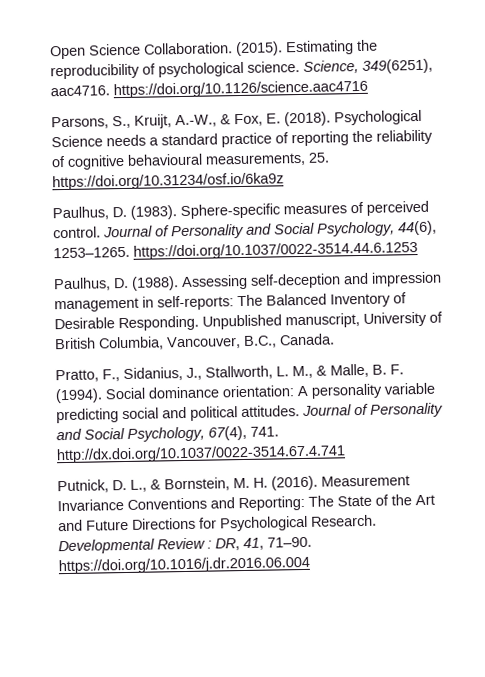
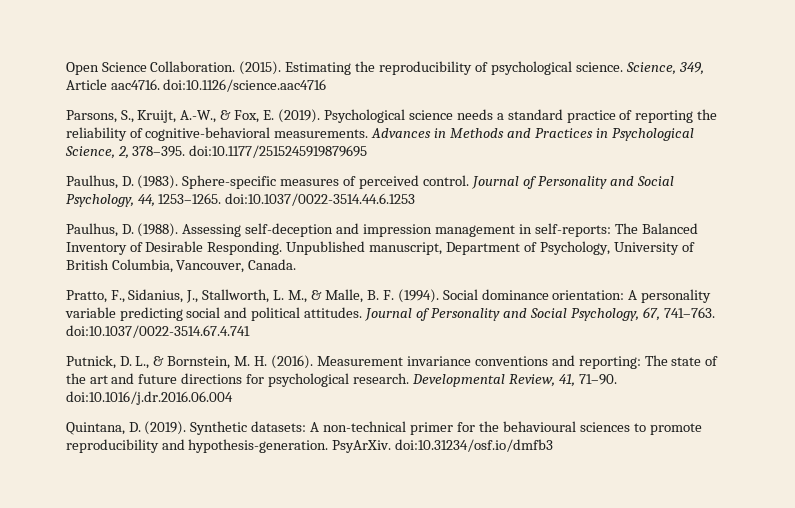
- Science, 349(6251), aac4716. https://doi.org/10.1126/science.aac4716
+ Science, 349, Article aac4716. doi:10.1126/science.aac4716
- Parsons, S., Kruijt, A.-W., & Fox, E. (2018). Psychological Science needs a standard practice of reporting the reliability of cognitive behavioural measurements, 25. https://doi.org/10.31234/osf.io/6ka9z
+ Parsons, S., Kruijt, A.-W., & Fox, E. (2019). Psychological science needs a standard practice of reporting the reliability of cognitive-behavioral measurements. Advances in Methods and Practices in Psychological Science, 2, 378–395. doi:10.1177/2515245919879695
- Journal of Personality and Social Psychology, 44(6), 1253–1265. https://doi.org/10.1037/0022-3514.44.6.1253
+ Journal of Personality and Social Psychology, 44, 1253–1265. doi:10.1037/0022-3514.44.6.1253
- Unpublished manuscript, University of British Columbia, Vancouver, B.C., Canada.
+ Unpublished manuscript, Department of Psychology, University of British Columbia, Vancouver, Canada.
- Journal of Personality and Social Psychology, 67(4), 741. http://dx.doi.org/10.1037/0022-3514.67.4.741
+ Journal of Personality and Social Psychology, 67, 741–763. doi:10.1037/0022-3514.67.4.741
- Measurement Invariance Conventions and Reporting: The State of the Art and Future Directions for Psychological Research. Developmental Review : DR, 41, 71–90. https://doi.org/10.1016/j.dr.2016.06.004
+ Measurement invariance conventions and reporting: The state of the art and future directions for psychological research. Developmental Review, 41, 71–90. doi:10.1016/j.dr.2016.06.004
+ Quintana, D. (2019). Synthetic datasets: A non-technical primer for the behavioural sciences to promote reproducibility and hypothesis-generation. PsyArXiv. doi:10.31234/osf.io/dmfb3

